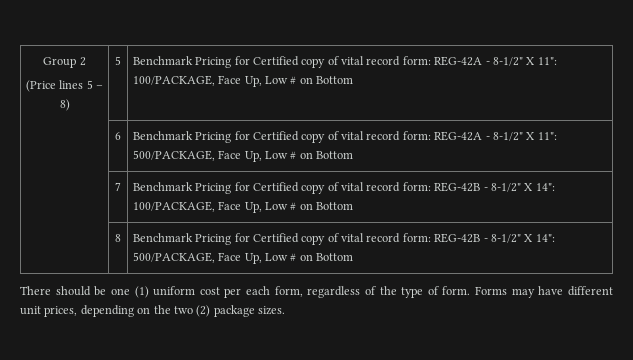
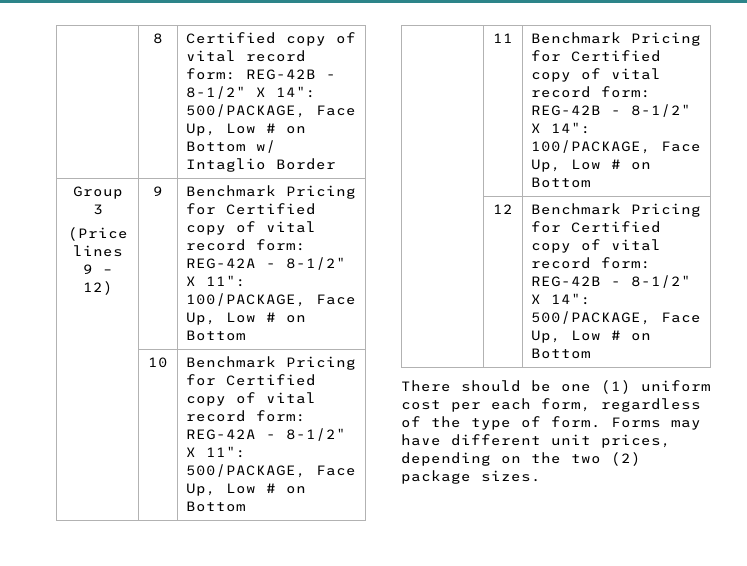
- Group 2
- (Price lines 5 – 8) | 5 | Benchmark Pricing for Certified copy of vital record form: REG-42A - 8-1/2" X 11": 100/PACKAGE, Face Up, Low # on Bottom
+ | 8 | Certified copy of vital record form: REG-42B - 8-1/2" X 14": 500/PACKAGE, Face Up, Low # on Bottom w/ Intaglio Border
+ Group 3
+ (Price lines 9 – 12) | 9 | Benchmark Pricing for Certified copy of vital record form: REG-42A - 8-1/2" X 11": 100/PACKAGE, Face Up, Low # on Bottom
- | 6 | Benchmark Pricing for Certified copy of vital record form: REG-42A - 8-1/2" X 11": 500/PACKAGE, Face Up, Low # on Bottom
+ | 10 | Benchmark Pricing for Certified copy of vital record form: REG-42A - 8-1/2" X 11": 500/PACKAGE, Face Up, Low # on Bottom
- | 7 | Benchmark Pricing for Certified copy of vital record form: REG-42B - 8-1/2" X 14": 100/PACKAGE, Face Up, Low # on Bottom
+ | 11 | Benchmark Pricing for Certified copy of vital record form: REG-42B - 8-1/2" X 14": 100/PACKAGE, Face Up, Low # on Bottom
- | 8 | Benchmark Pricing for Certified copy of vital record form: REG-42B - 8-1/2" X 14": 500/PACKAGE, Face Up, Low # on Bottom
+ | 12 | Benchmark Pricing for Certified copy of vital record form: REG-42B - 8-1/2" X 14": 500/PACKAGE, Face Up, Low # on Bottom

